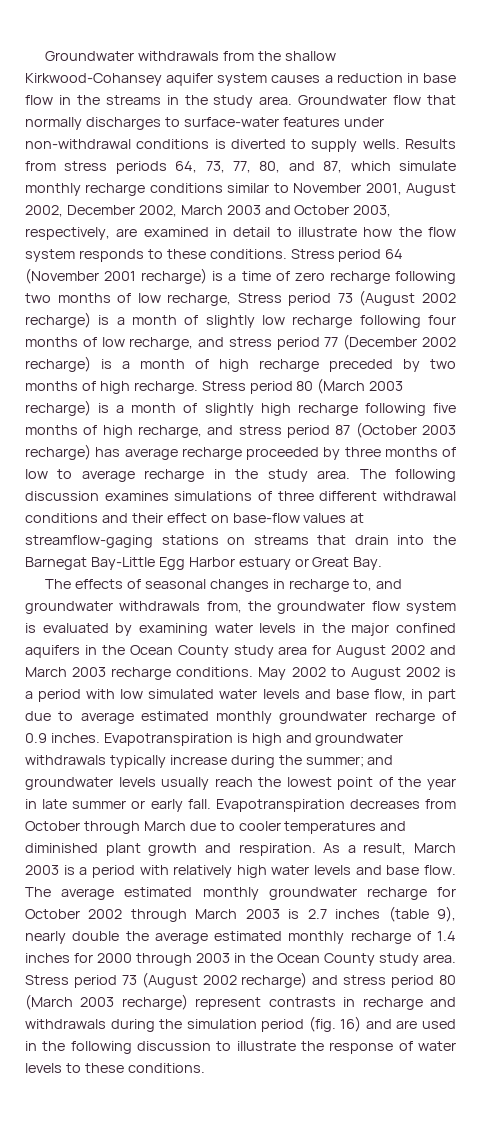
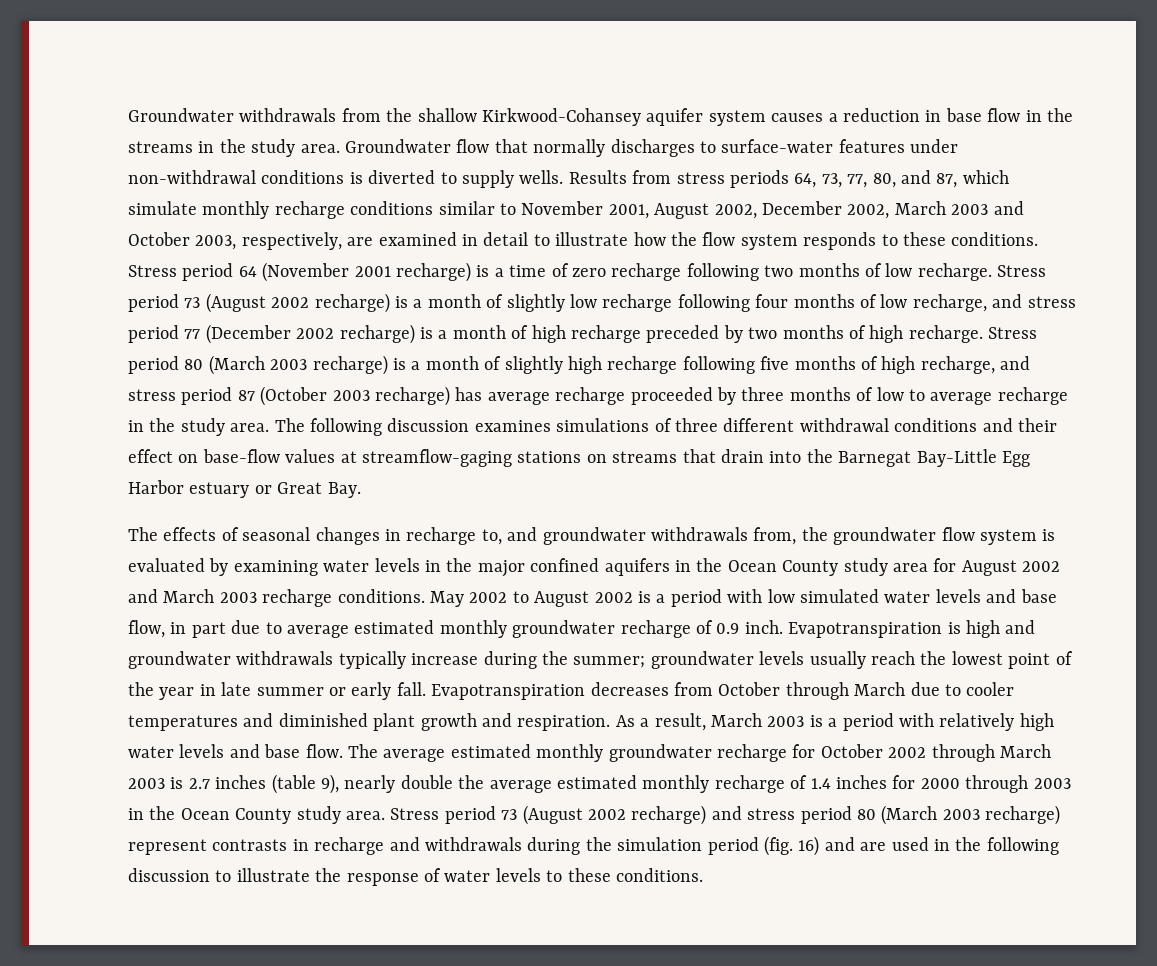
- Stress period 64 (November 2001 recharge) is a time of zero recharge following two months of low recharge, Stress period 73 (August 2002 recharge) is a month of slightly low recharge following four months of low recharge, and stress period 77 (December 2002 recharge) is a month of high recharge preceded by two months of high recharge.
+ Stress period 64 (November 2001 recharge) is a time of zero recharge following two months of low recharge. Stress period 73 (August 2002 recharge) is a month of slightly low recharge following four months of low recharge, and stress period 77 (December 2002 recharge) is a month of high recharge preceded by two months of high recharge.
- May 2002 to August 2002 is a period with low simulated water levels and base flow, in part due to average estimated monthly groundwater recharge of 0.9 inches.
+ May 2002 to August 2002 is a period with low simulated water levels and base flow, in part due to average estimated monthly groundwater recharge of 0.9 inch.
- Evapotranspiration is high and groundwater withdrawals typically increase during the summer; and groundwater levels usually reach the lowest point of the year in late summer or early fall.
+ Evapotranspiration is high and groundwater withdrawals typically increase during the summer; groundwater levels usually reach the lowest point of the year in late summer or early fall.

